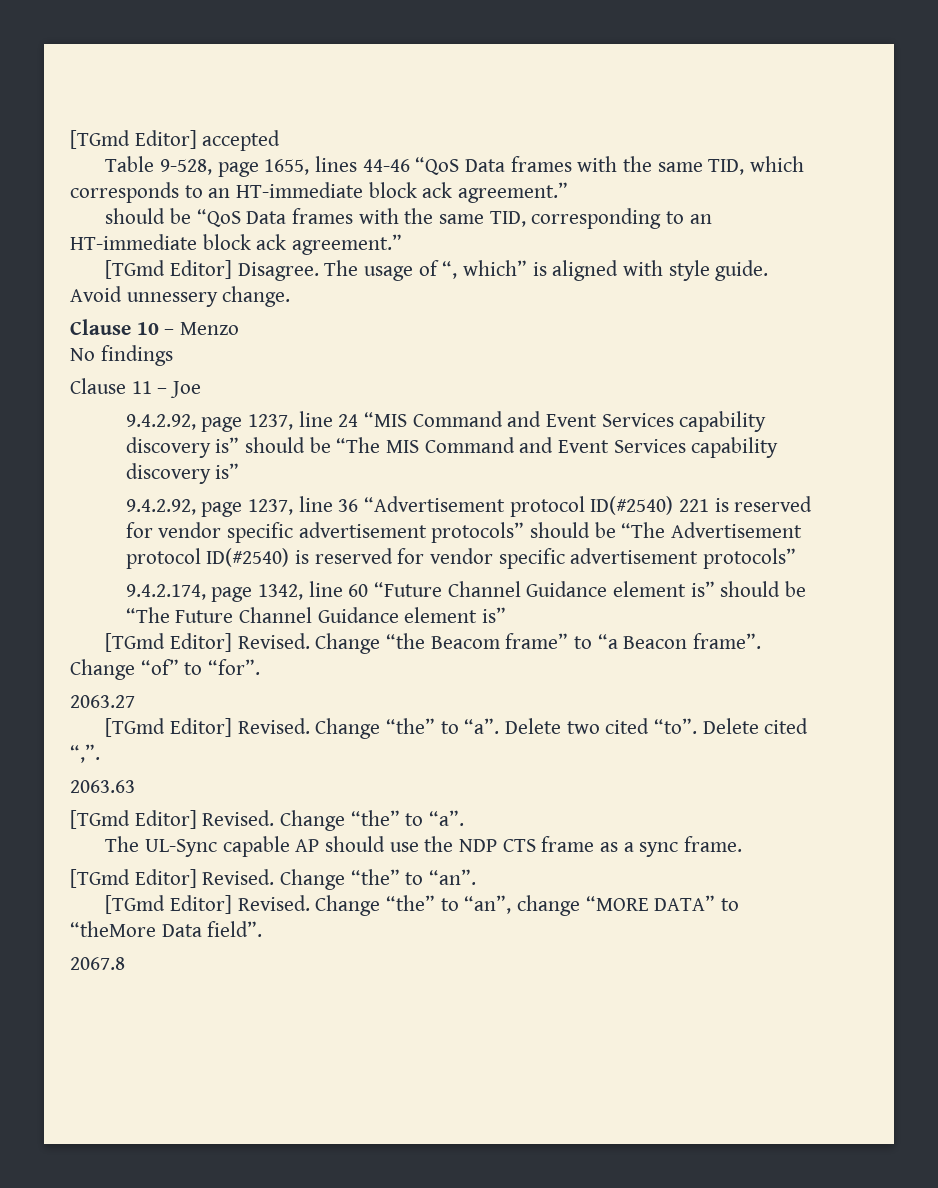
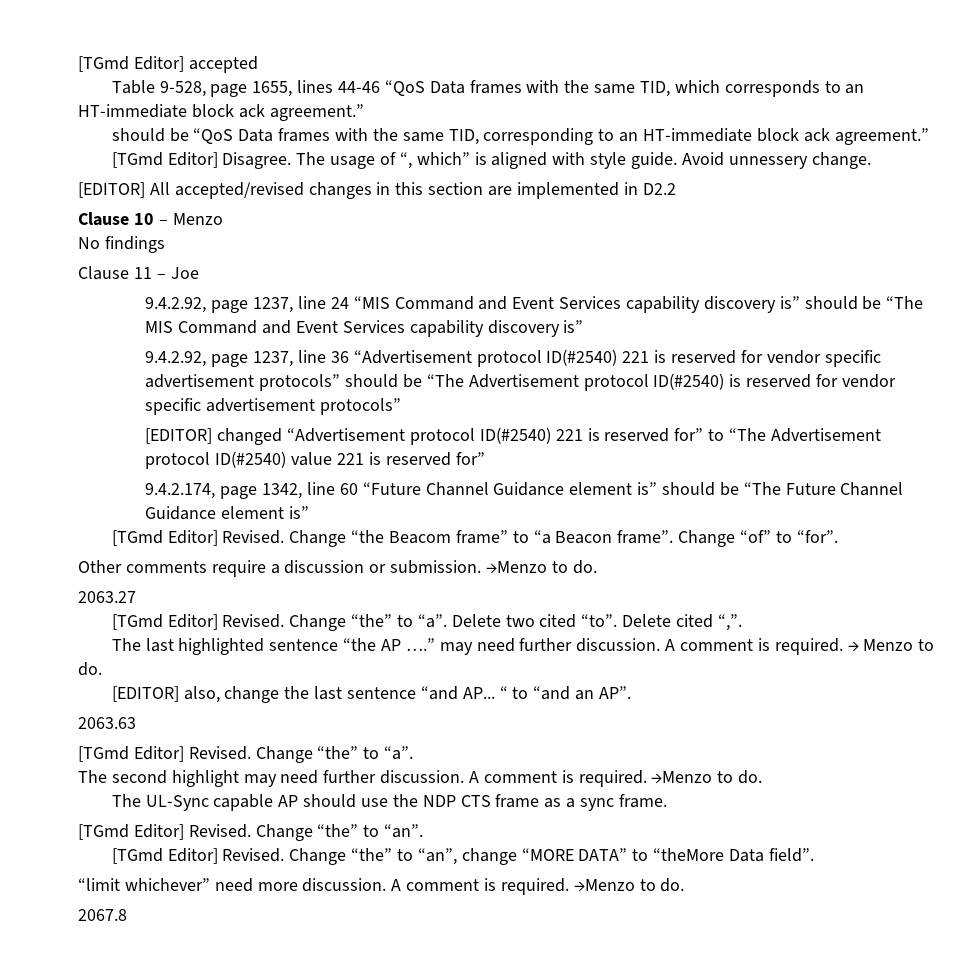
+ [EDITOR] All accepted/revised changes in this section are implemented in D2.2
+ [EDITOR] changed “Advertisement protocol ID(#2540) 221 is reserved for” to “The Advertisement protocol ID(#2540) value 221 is reserved for”
+ Other comments require a discussion or submission. →Menzo to do.
+ The last highlighted sentence “the AP ….” may need further discussion. A comment is required. → Menzo to do.
+ [EDITOR] also, change the last sentence “and AP... “ to “and an AP”.
+ The second highlight may need further discussion. A comment is required. →Menzo to do.
+ “limit whichever” need more discussion. A comment is required. →Menzo to do.

